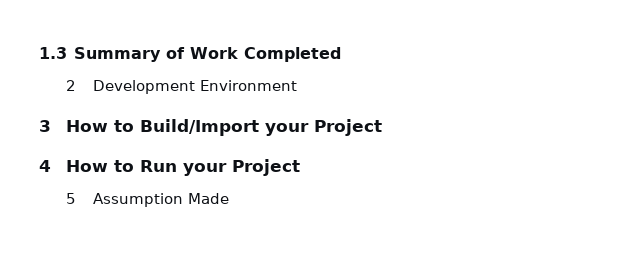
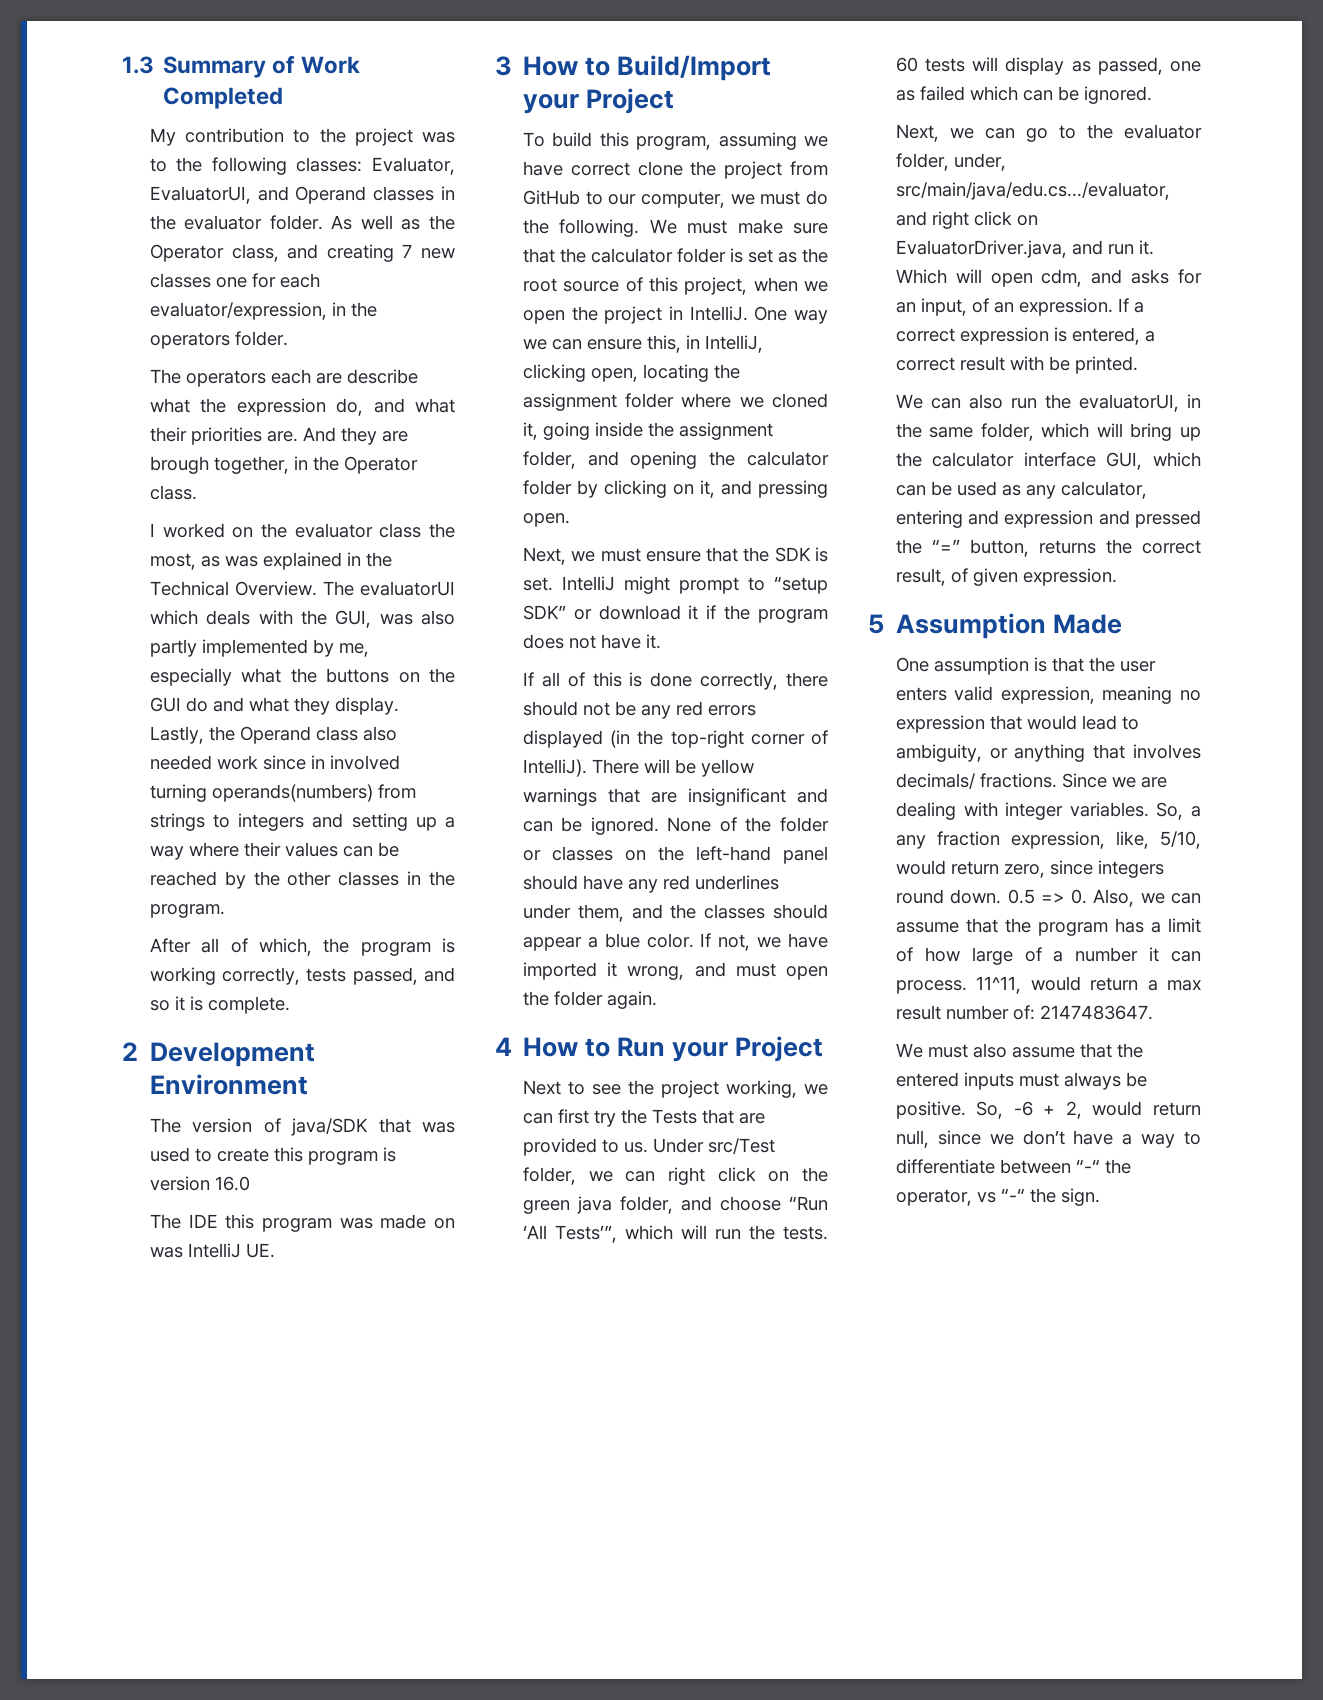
+ My contribution to the project was to the following classes: Evaluator, EvaluatorUI, and Operand classes in the evaluator folder. As well as the Operator class, and creating 7 new classes one for each evaluator/expression, in the operators folder.
+ The operators each are describe what the expression do, and what their priorities are. And they are brough together, in the Operator class.
+ I worked on the evaluator class the most, as was explained in the Technical Overview. The evaluatorUI which deals with the GUI, was also partly implemented by me, especially what the buttons on the GUI do and what they display. Lastly, the Operand class also needed work since in involved turning operands(numbers) from strings to integers and setting up a way where their values can be reached by the other classes in the program.
+ After all of which, the program is working correctly, tests passed, and so it is complete.
  2 Development Environment
+ The version of java/SDK that was used to create this program is version 16.0
+ The IDE this program was made on was IntelliJ UE.
+ To build this program, assuming we have correct clone the project from GitHub to our computer, we must do the following. We must make sure that the calculator folder is set as the root source of this project, when we open the project in IntelliJ. One way we can ensure this, in IntelliJ, clicking open, locating the assignment folder where we cloned it, going inside the assignment folder, and opening the calculator folder by clicking on it, and pressing open.
+ Next, we must ensure that the SDK is set. IntelliJ might prompt to “setup SDK” or download it if the program does not have it.
+ If all of this is done correctly, there should not be any red errors displayed (in the top-right corner of IntelliJ). There will be yellow warnings that are insignificant and can be ignored. None of the folder or classes on the left-hand panel should have any red underlines under them, and the classes should appear a blue color. If not, we have imported it wrong, and must open the folder again.
+ Next to see the project working, we can first try the Tests that are provided to us. Under src/Test folder, we can right click on the green java folder, and choose “Run ‘All Tests’”, which will run the tests. 60 tests will display as passed, one as failed which can be ignored.
+ Next, we can go to the evaluator folder, under, src/main/java/edu.cs.../evaluator, and right click on EvaluatorDriver.java, and run it. Which will open cdm, and asks for an input, of an expression. If a correct expression is entered, a correct result with be printed.
+ We can also run the evaluatorUI, in the same folder, which will bring up the calculator interface GUI, which can be used as any calculator, entering and expression and pressed the “=” button, returns the correct result, of given expression.
  5 Assumption Made
+ One assumption is that the user enters valid expression, meaning no expression that would lead to ambiguity, or anything that involves decimals/ fractions. Since we are dealing with integer variables. So, a any fraction expression, like, 5/10, would return zero, since integers round down. 0.5 => 0. Also, we can assume that the program has a limit of how large of a number it can process. 11^11, would return a max result number of: 2147483647.
+ We must also assume that the entered inputs must always be positive. So, -6 + 2, would return null, since we don’t have a way to differentiate between “-“ the operator, vs “-“ the sign.

